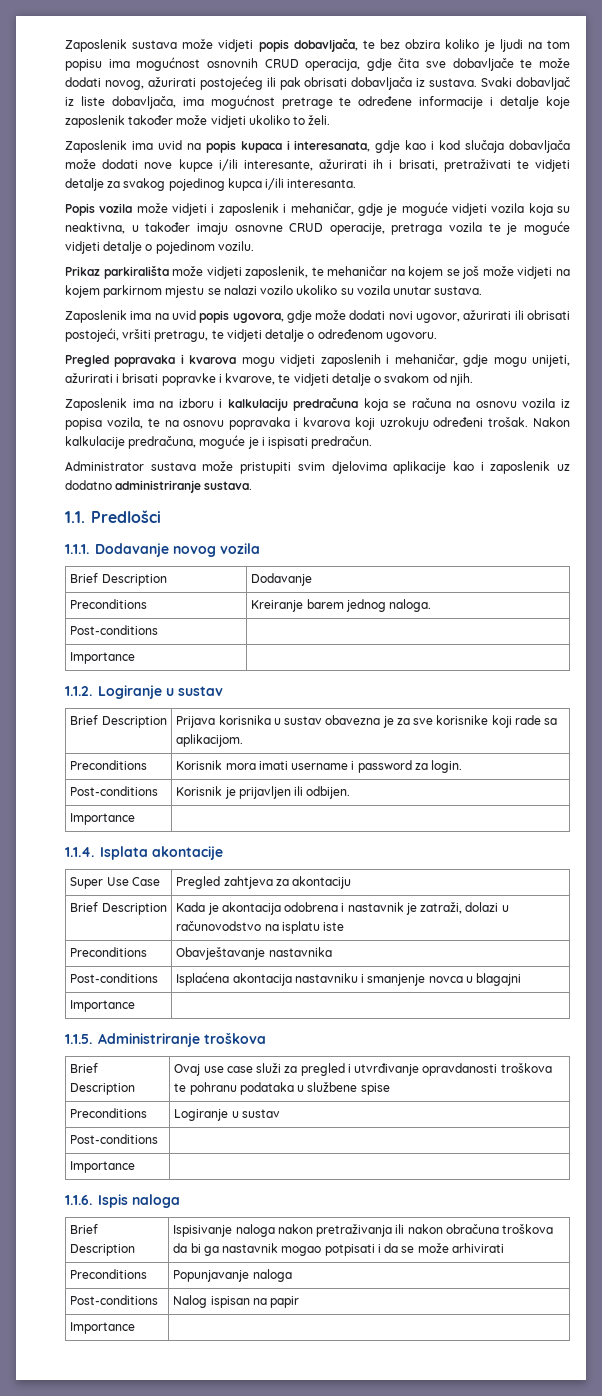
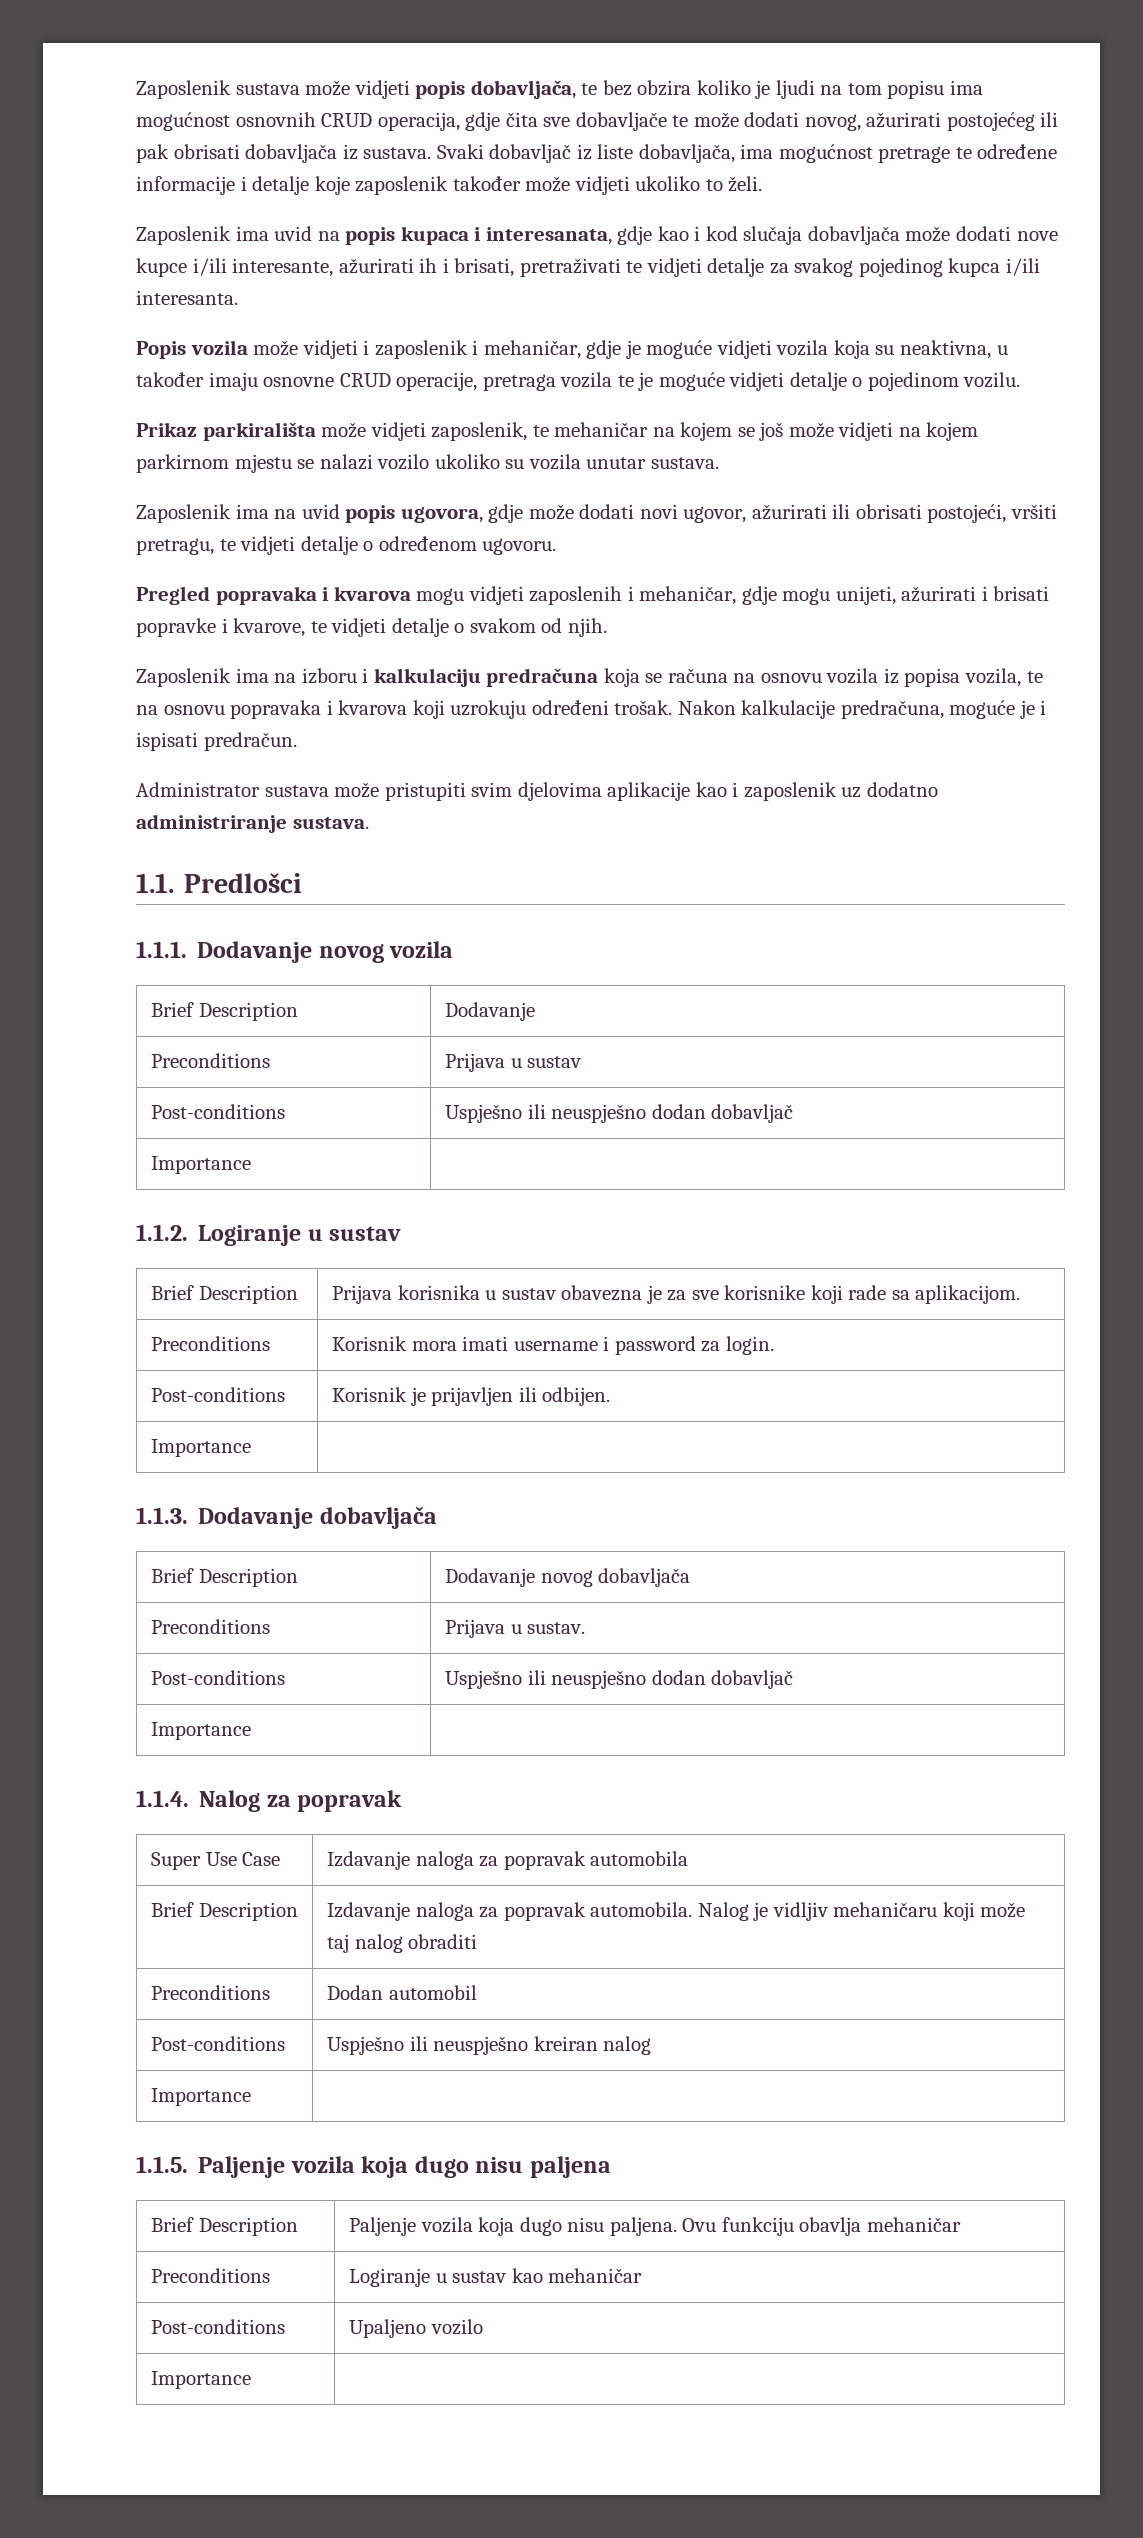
- Preconditions | Kreiranje barem jednog naloga.
- Post-conditions |
+ Preconditions | Prijava u sustav
+ Post-conditions | Uspješno ili neuspješno dodan dobavljač
- 1.1.4. Isplata akontacije
- Super Use Case | Pregled zahtjeva za akontaciju
- Brief Description | Kada je akontacija odobrena i nastavnik je zatraži, dolazi u računovodstvo na isplatu iste
- Preconditions | Obavještavanje nastavnika
- Post-conditions | Isplaćena akontacija nastavniku i smanjenje novca u blagajni
+ 1.1.3. Dodavanje dobavljača
+ Brief Description | Dodavanje novog dobavljača
+ Preconditions | Prijava u sustav.
+ Post-conditions | Uspješno ili neuspješno dodan dobavljač
  Importance |
- 1.1.5. Administriranje troškova
- Brief Description | Ovaj use case služi za pregled i utvrđivanje opravdanosti troškova te pohranu podataka u službene spise
+ 1.1.4. Nalog za popravak
+ Super Use Case | Izdavanje naloga za popravak automobila
+ Brief Description | Izdavanje naloga za popravak automobila. Nalog je vidljiv mehaničaru koji može taj nalog obraditi
+ Preconditions | Dodan automobil
+ Post-conditions | Uspješno ili neuspješno kreiran nalog
+ Importance |
+ 1.1.5. Paljenje vozila koja dugo nisu paljena
+ Brief Description | Paljenje vozila koja dugo nisu paljena. Ovu funkciju obavlja mehaničar
- Preconditions | Logiranje u sustav
- Post-conditions |
- Importance |
- 1.1.6. Ispis naloga
- Brief Description | Ispisivanje naloga nakon pretraživanja ili nakon obračuna troškova da bi ga nastavnik mogao potpisati i da se može arhivirati
- Preconditions | Popunjavanje naloga
- Post-conditions | Nalog ispisan na papir
+ Preconditions | Logiranje u sustav kao mehaničar
+ Post-conditions | Upaljeno vozilo

